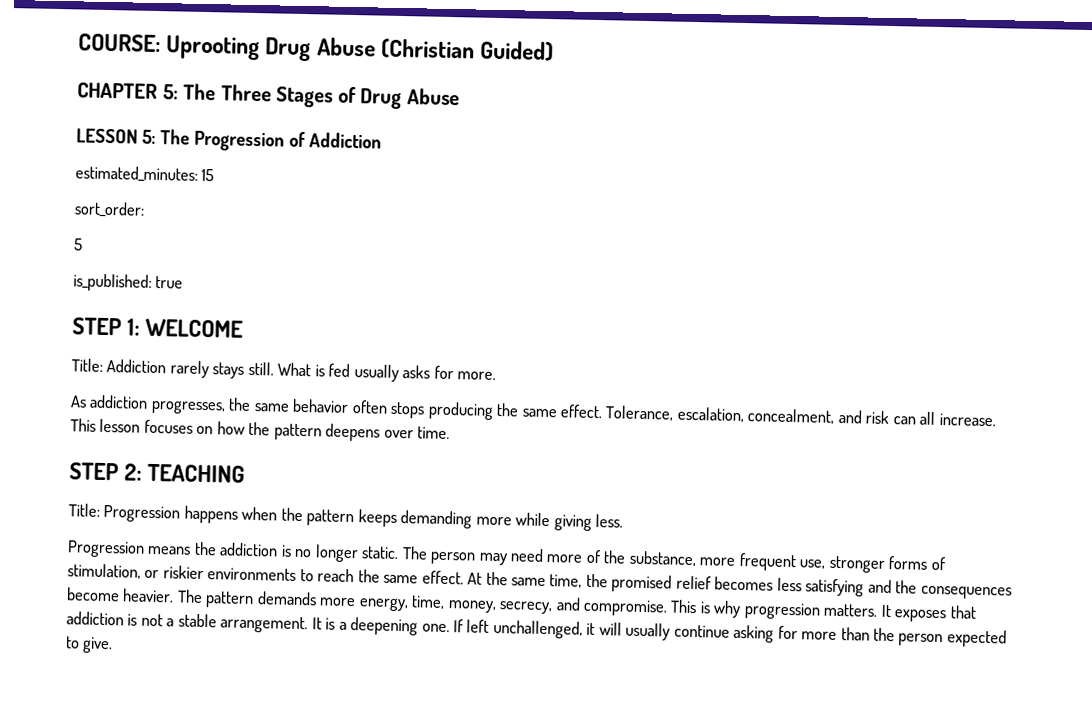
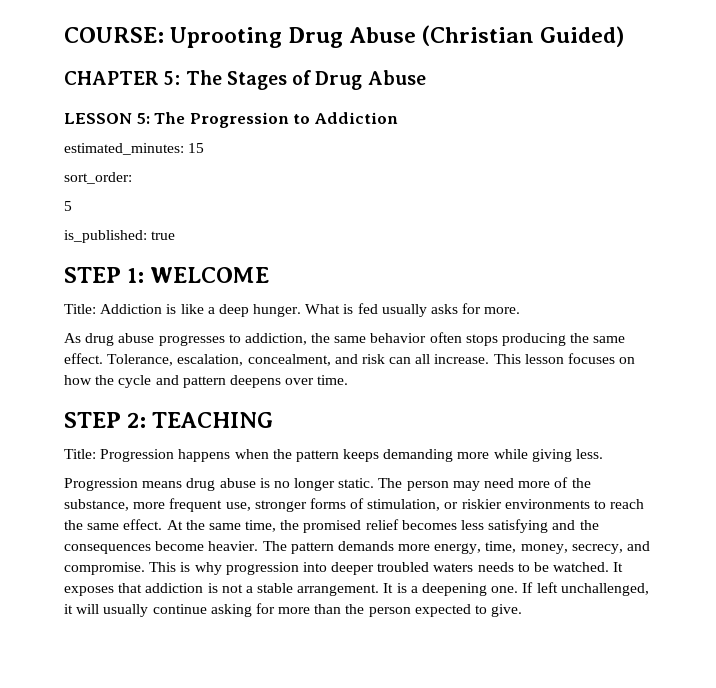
- CHAPTER 5: The Three Stages of Drug Abuse
+ CHAPTER 5: The Stages of Drug Abuse
- LESSON 5: The Progression of Addiction
+ LESSON 5: The Progression to Addiction
- Title: Addiction rarely stays still.
+ Title: Addiction is like a deep hunger.
- As addiction progresses, the same behavior often stops producing the same effect.
+ As drug abuse progresses to addiction, the same behavior often stops producing the same effect.
- This lesson focuses on how the pattern deepens over time.
+ This lesson focuses on how the cycle and pattern deepens over time.
- Progression means the addiction is no longer static.
+ Progression means drug abuse is no longer static.
- This is why progression matters.
+ This is why progression into deeper troubled waters needs to be watched.

